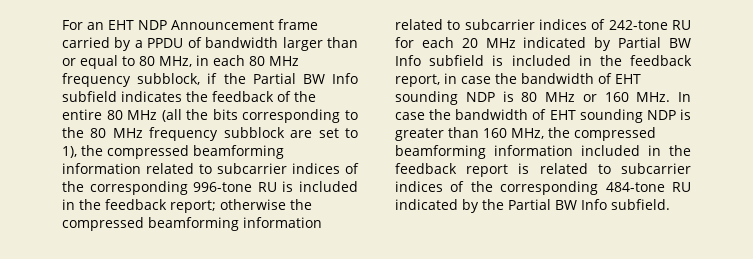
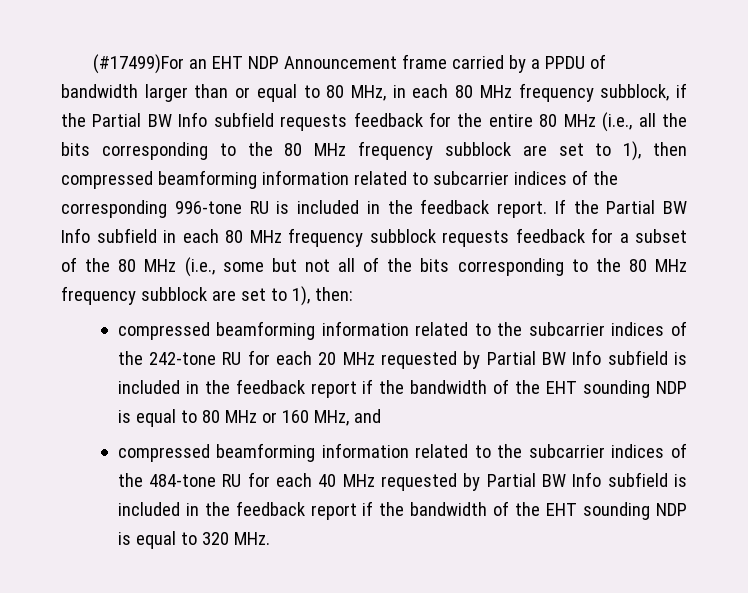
- For an EHT NDP Announcement frame carried by a PPDU of bandwidth larger than or equal to 80 MHz, in each 80 MHz frequency subblock, if the Partial BW Info subfield indicates the feedback of the entire 80 MHz (all the bits corresponding to the 80 MHz frequency subblock are set to 1), the compressed beamforming information related to subcarrier indices of the corresponding 996-tone RU is included in the feedback report; otherwise the compressed beamforming information related to subcarrier indices of 242-tone RU for each 20 MHz indicated by Partial BW Info subfield is included in the feedback report, in case the bandwidth of EHT sounding NDP is 80 MHz or 160 MHz. In case the bandwidth of EHT sounding NDP is greater than 160 MHz, the compressed beamforming information included in the feedback report is related to subcarrier indices of the corresponding 484-tone RU indicated by the Partial BW Info subfield.
+ (#17499)For an EHT NDP Announcement frame carried by a PPDU of bandwidth larger than or equal to 80 MHz, in each 80 MHz frequency subblock, if the Partial BW Info subfield requests feedback for the entire 80 MHz (i.e., all the bits corresponding to the 80 MHz frequency subblock are set to 1), then compressed beamforming information related to subcarrier indices of the corresponding 996-tone RU is included in the feedback report. If the Partial BW Info subfield in each 80 MHz frequency subblock requests feedback for a subset of the 80 MHz (i.e., some but not all of the bits corresponding to the 80 MHz frequency subblock are set to 1), then:
+ compressed beamforming information related to the subcarrier indices of the 242-tone RU for each 20 MHz requested by Partial BW Info subfield is included in the feedback report if the bandwidth of the EHT sounding NDP is equal to 80 MHz or 160 MHz, and
+ compressed beamforming information related to the subcarrier indices of the 484-tone RU for each 40 MHz requested by Partial BW Info subfield is included in the feedback report if the bandwidth of the EHT sounding NDP is equal to 320 MHz.

